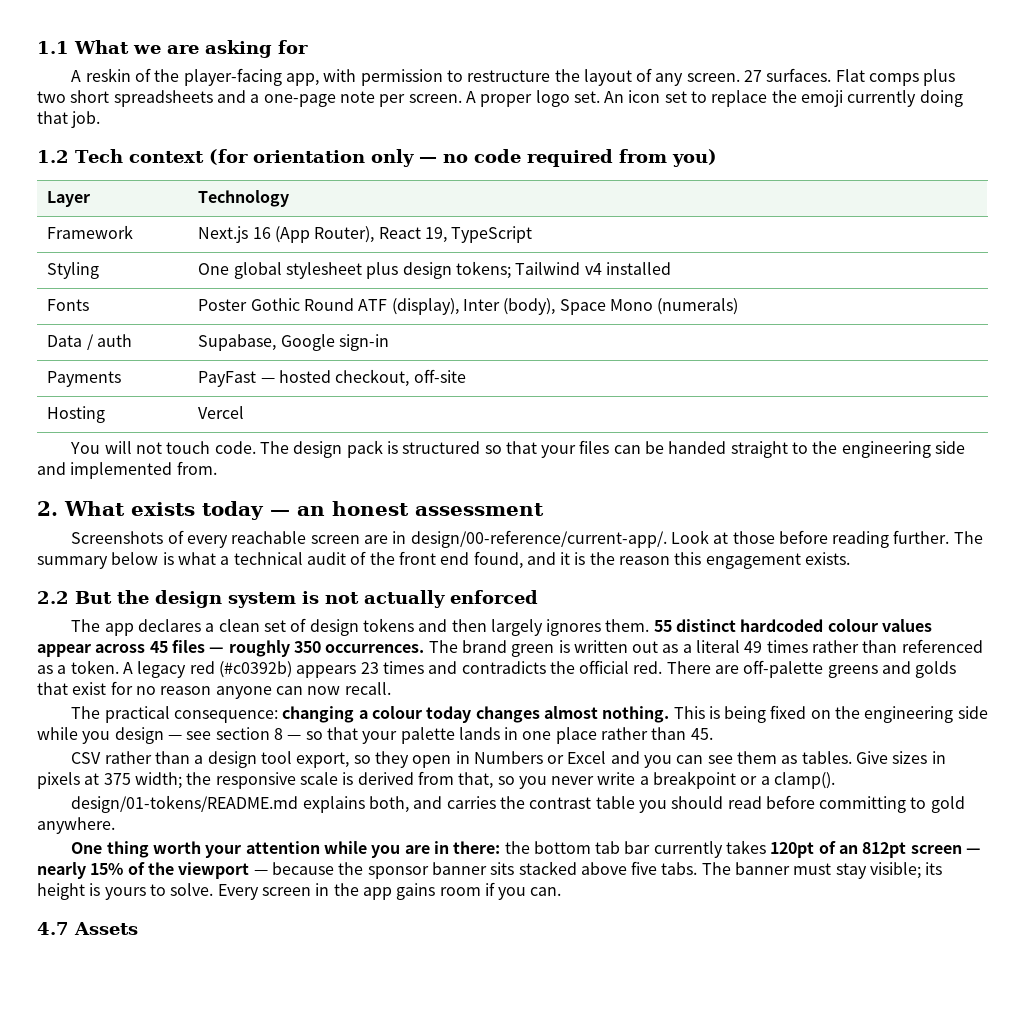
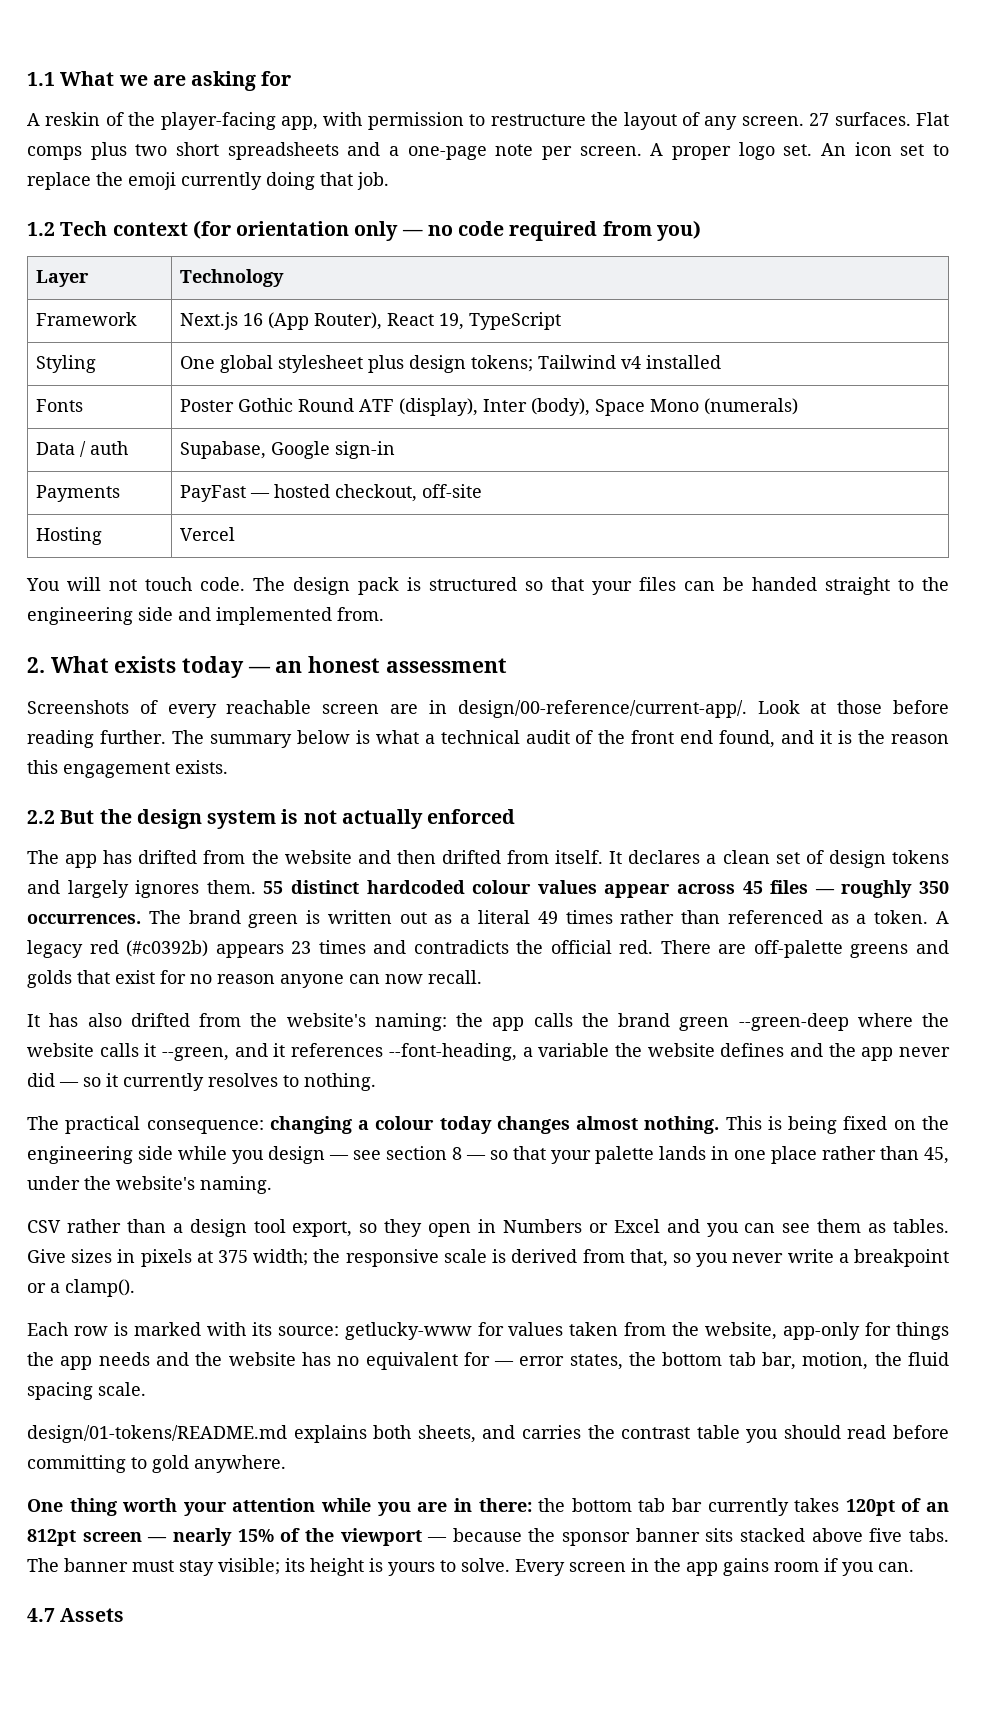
- The app declares a clean set of design tokens and then largely ignores them.
+ The app has drifted from the website and then drifted from itself. It declares a clean set of design tokens and largely ignores them.
+ It has also drifted from the website's naming: the app calls the brand green --green-deep where the website calls it --green, and it references --font-heading, a variable the website defines and the app never did — so it currently resolves to nothing.
- This is being fixed on the engineering side while you design — see section 8 — so that your palette lands in one place rather than 45.
+ This is being fixed on the engineering side while you design — see section 8 — so that your palette lands in one place rather than 45, under the website's naming.
+ Each row is marked with its source: getlucky-www for values taken from the website, app-only for things the app needs and the website has no equivalent for — error states, the bottom tab bar, motion, the fluid spacing scale.
- design/01-tokens/README.md explains both, and carries the contrast table you should read before committing to gold anywhere.
+ design/01-tokens/README.md explains both sheets, and carries the contrast table you should read before committing to gold anywhere.

